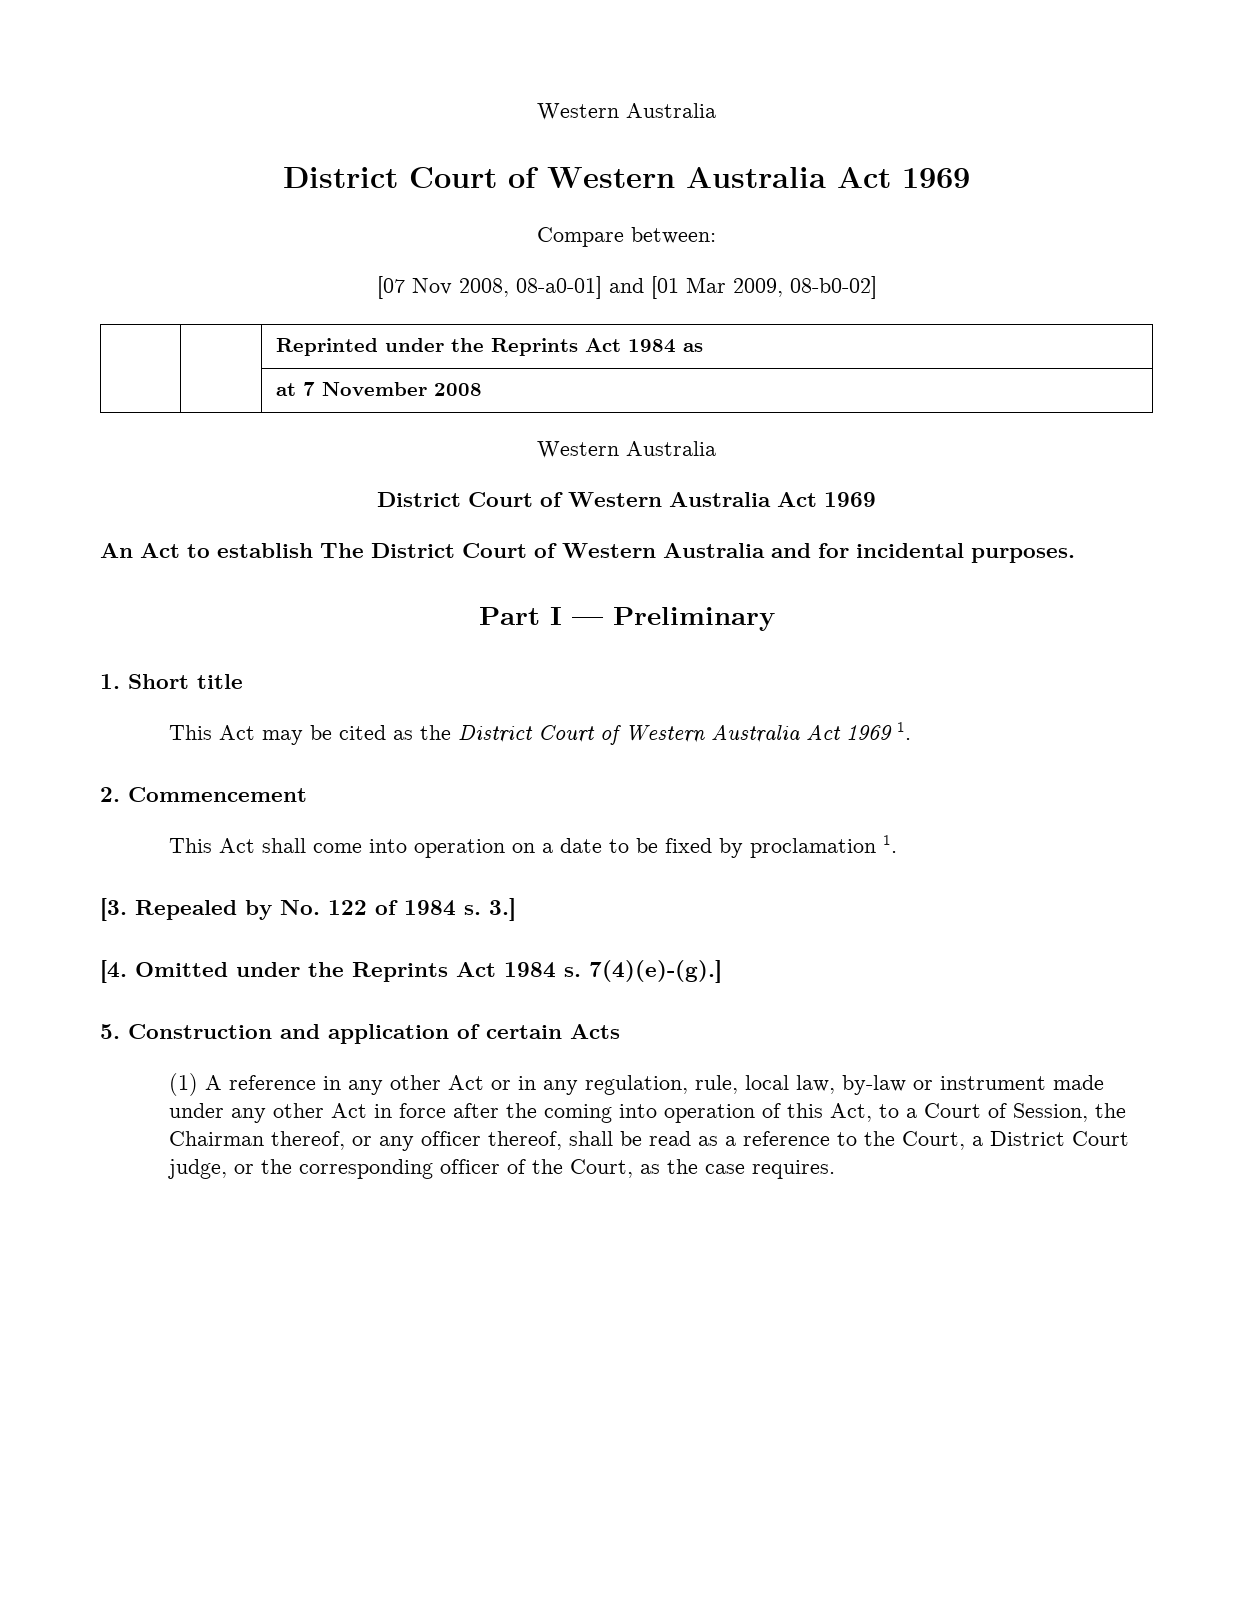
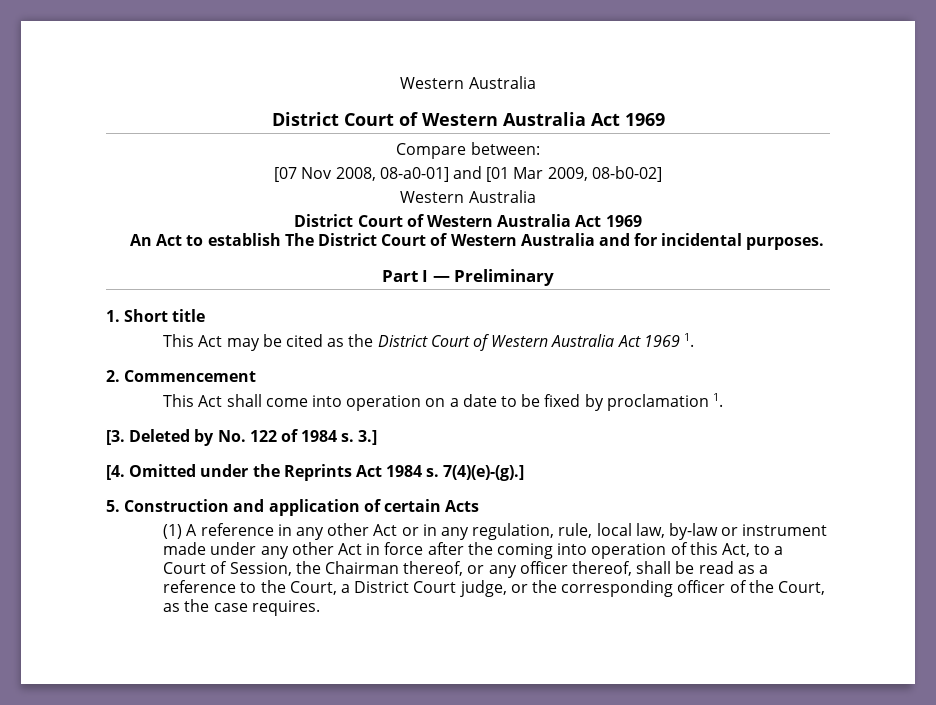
- | | Reprinted under the Reprints Act 1984 as
- | | at 7 November 2008
- [3. Repealed by No. 122 of 1984 s.
+ [3. Deleted by No. 122 of 1984 s.

